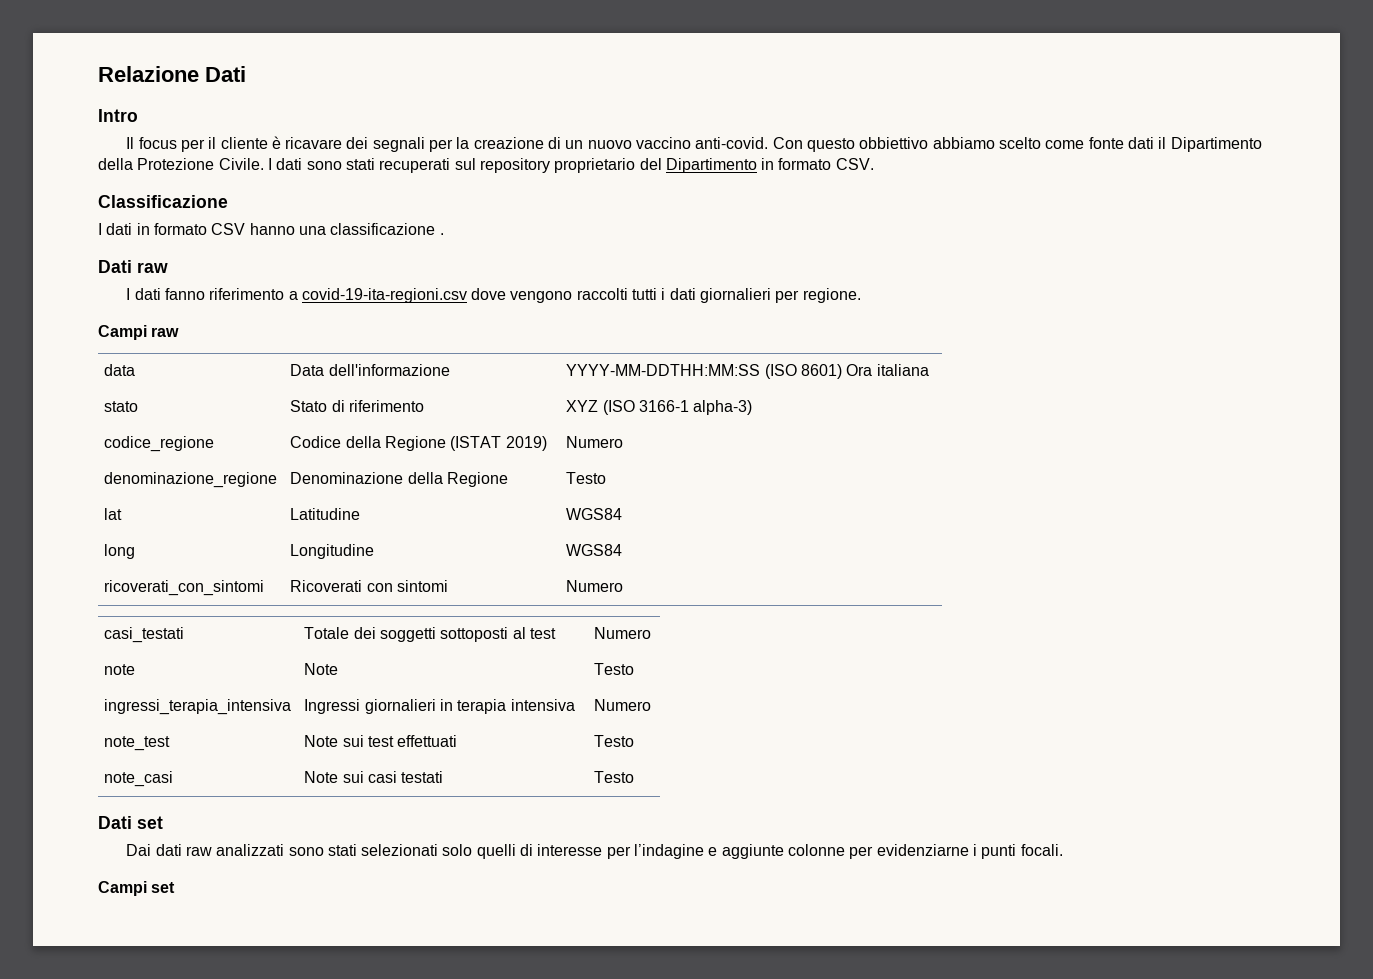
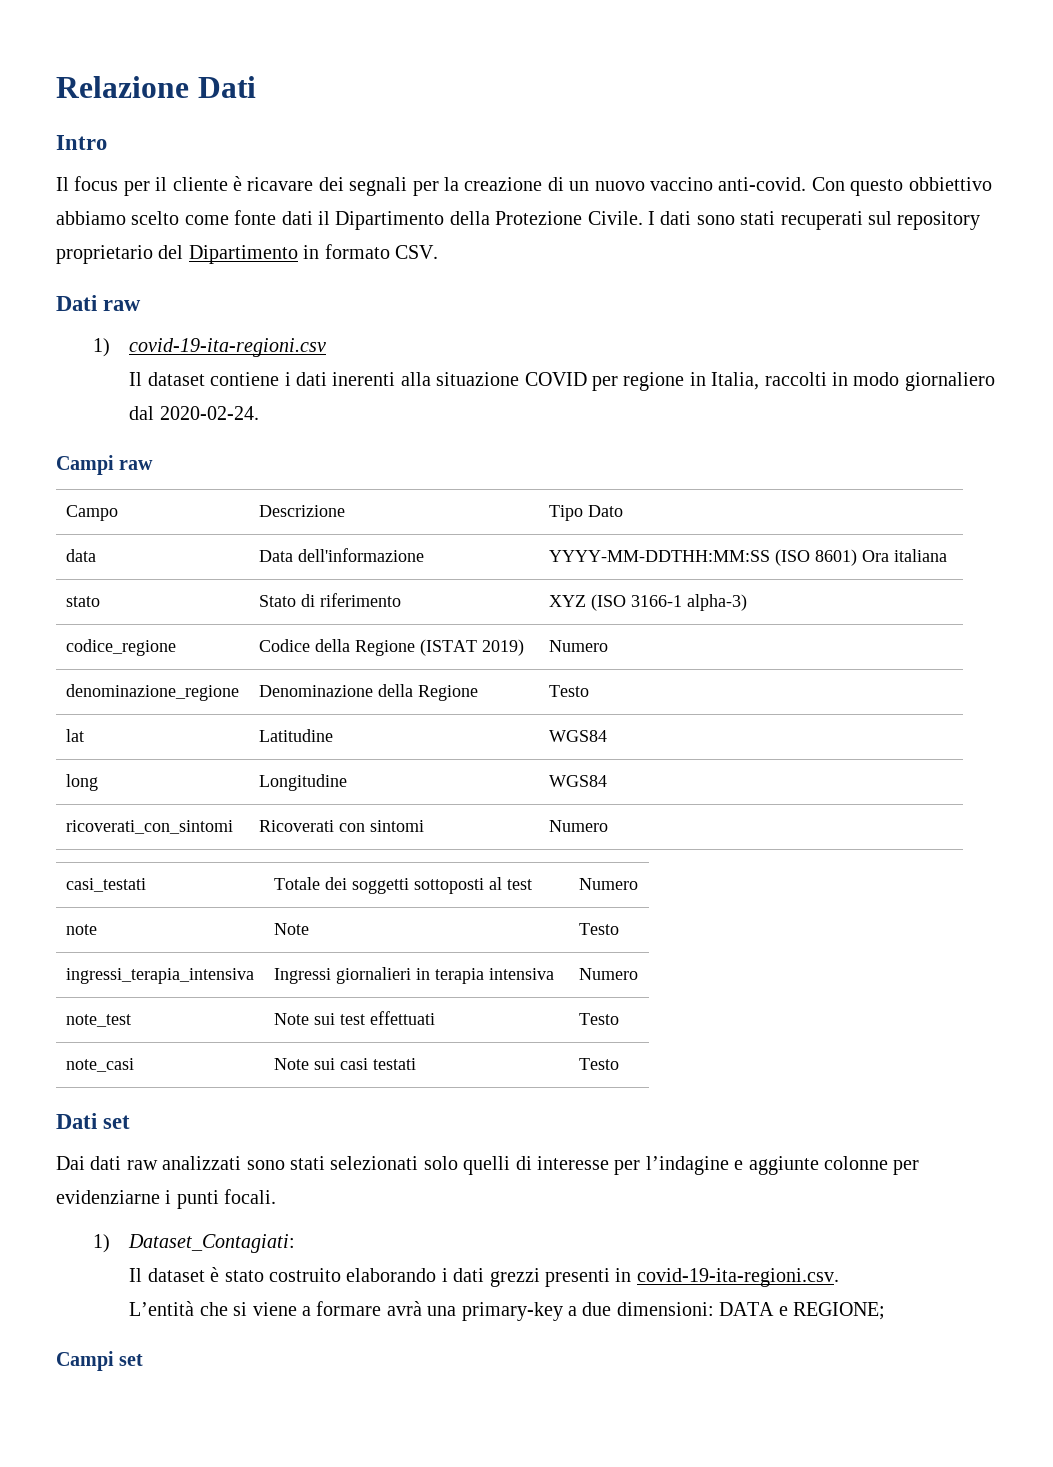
- Classificazione
- I dati in formato CSV hanno una classificazione .
  Dati raw
- I dati fanno riferimento a covid-19-ita-regioni.csv dove vengono raccolti tutti i dati giornalieri per regione.
+ 1) covid-19-ita-regioni.csv
+ Il dataset contiene i dati inerenti alla situazione COVID per regione in Italia, raccolti in modo giornaliero dal 2020-02-24.
  Campi raw
+ Campo | Descrizione | Tipo Dato
+ 1) Dataset_Contagiati:
+ Il dataset è stato costruito elaborando i dati grezzi presenti in covid-19-ita-regioni.csv.
+ L’entità che si viene a formare avrà una primary-key a due dimensioni: DATA e REGIONE;

